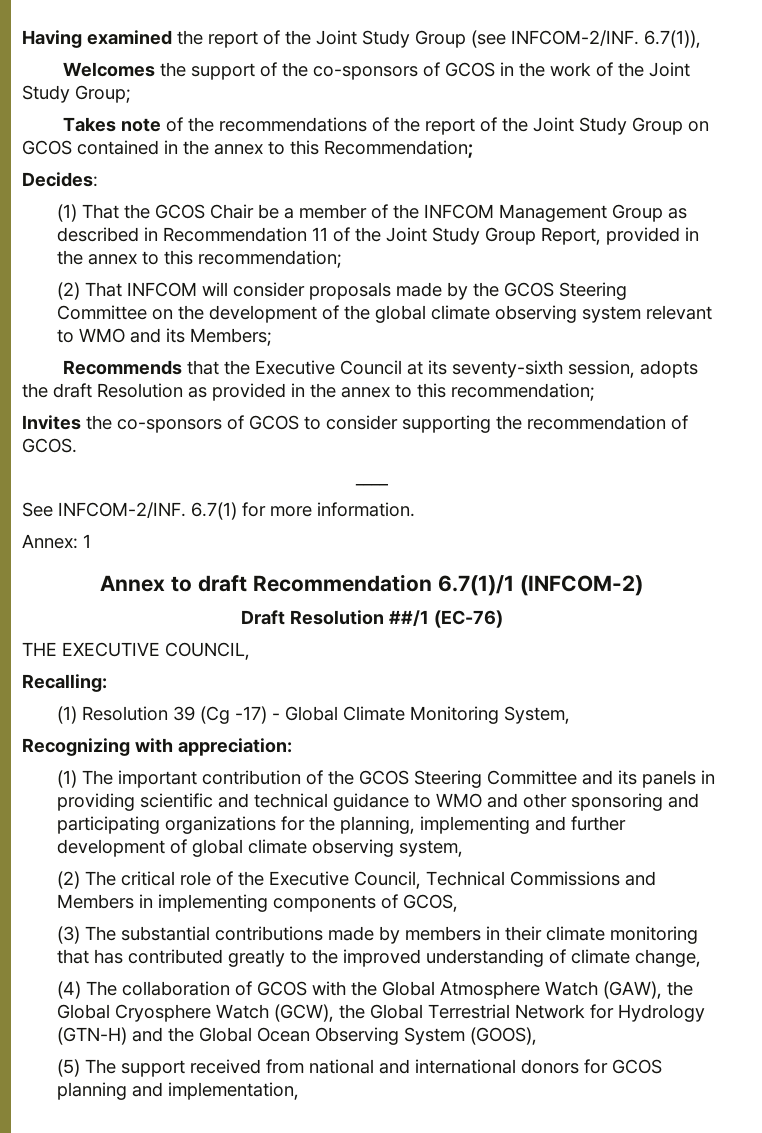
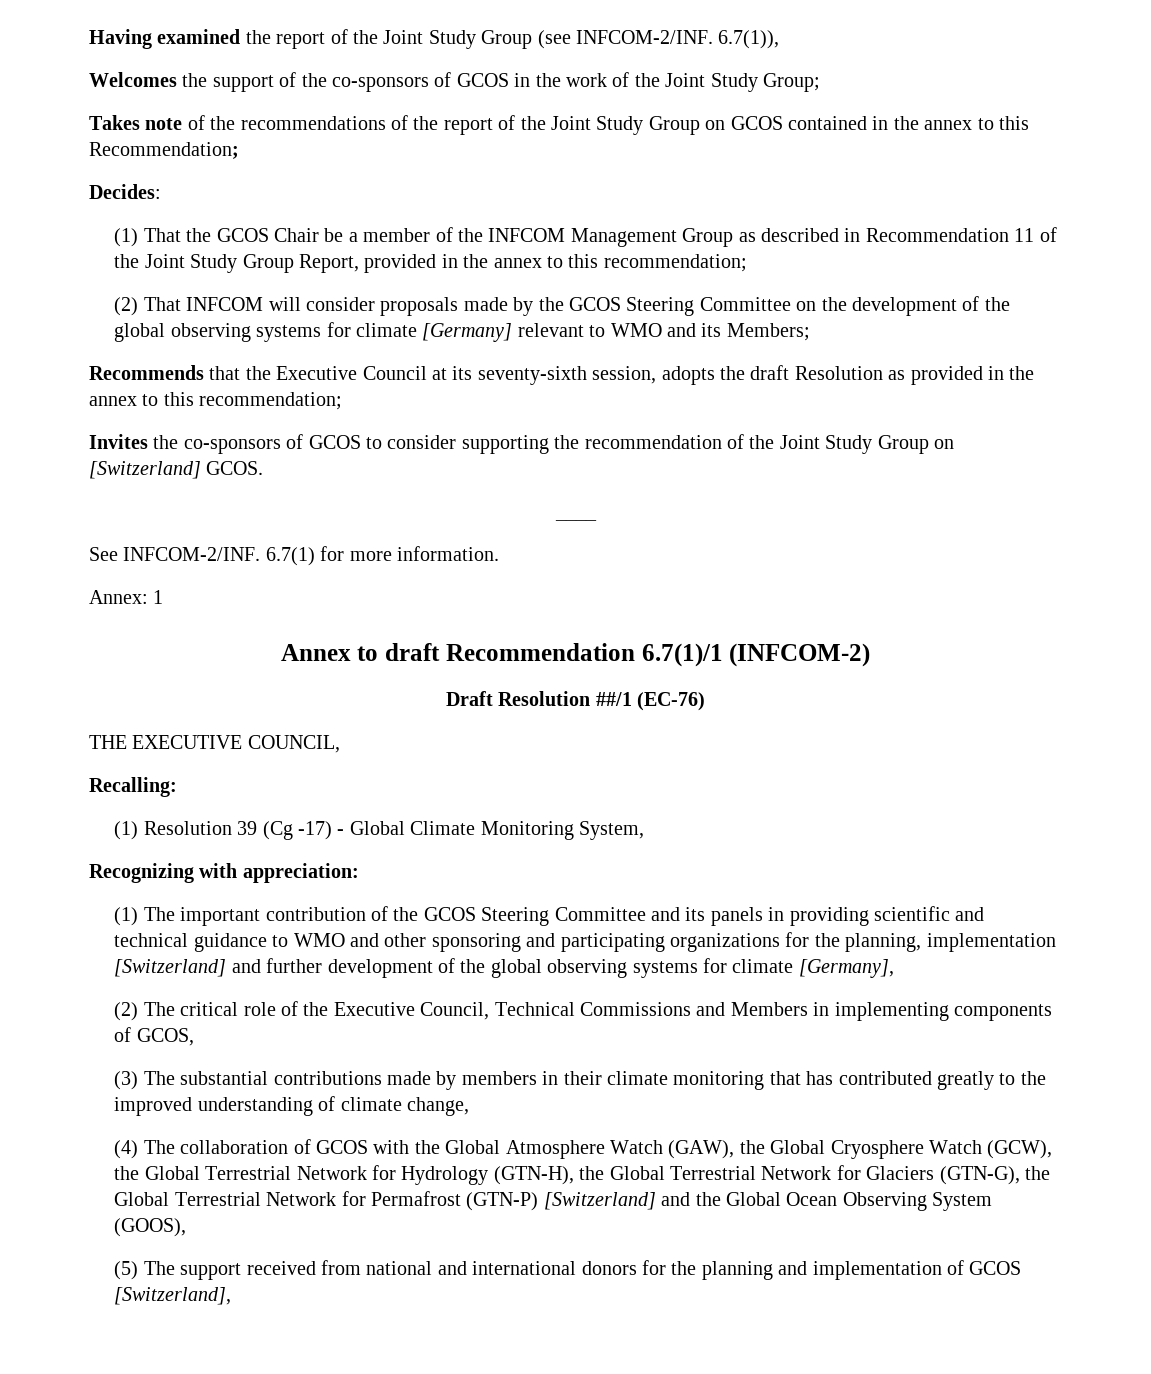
- (2) That INFCOM will consider proposals made by the GCOS Steering Committee on the development of the global climate observing system relevant to WMO and its Members;
+ (2) That INFCOM will consider proposals made by the GCOS Steering Committee on the development of the global observing systems for climate [Germany] relevant to WMO and its Members;
- Invites the co-sponsors of GCOS to consider supporting the recommendation of GCOS.
+ Invites the co-sponsors of GCOS to consider supporting the recommendation of the Joint Study Group on [Switzerland] GCOS.
- (1) The important contribution of the GCOS Steering Committee and its panels in providing scientific and technical guidance to WMO and other sponsoring and participating organizations for the planning, implementing and further development of global climate observing system,
+ (1) The important contribution of the GCOS Steering Committee and its panels in providing scientific and technical guidance to WMO and other sponsoring and participating organizations for the planning, implementation [Switzerland] and further development of the global observing systems for climate [Germany],
- (4) The collaboration of GCOS with the Global Atmosphere Watch (GAW), the Global Cryosphere Watch (GCW), the Global Terrestrial Network for Hydrology (GTN-H) and the Global Ocean Observing System (GOOS),
+ (4) The collaboration of GCOS with the Global Atmosphere Watch (GAW), the Global Cryosphere Watch (GCW), the Global Terrestrial Network for Hydrology (GTN-H), the Global Terrestrial Network for Glaciers (GTN-G), the Global Terrestrial Network for Permafrost (GTN-P) [Switzerland] and the Global Ocean Observing System (GOOS),
- (5) The support received from national and international donors for GCOS planning and implementation,
+ (5) The support received from national and international donors for the planning and implementation of GCOS [Switzerland],

